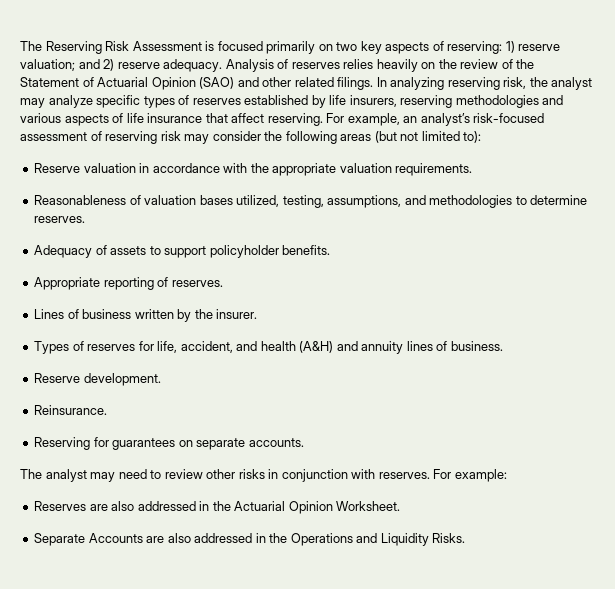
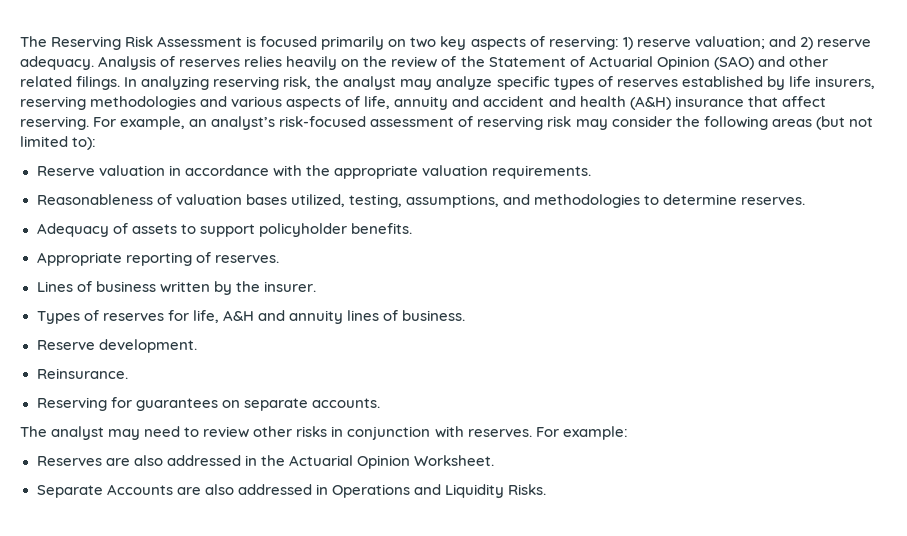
- In analyzing reserving risk, the analyst may analyze specific types of reserves established by life insurers, reserving methodologies and various aspects of life insurance that affect reserving.
+ In analyzing reserving risk, the analyst may analyze specific types of reserves established by life insurers, reserving methodologies and various aspects of life, annuity and accident and health (A&H) insurance that affect reserving.
- Types of reserves for life, accident, and health (A&H) and annuity lines of business.
+ Types of reserves for life, A&H and annuity lines of business.
- Separate Accounts are also addressed in the Operations and Liquidity Risks.
+ Separate Accounts are also addressed in Operations and Liquidity Risks.

